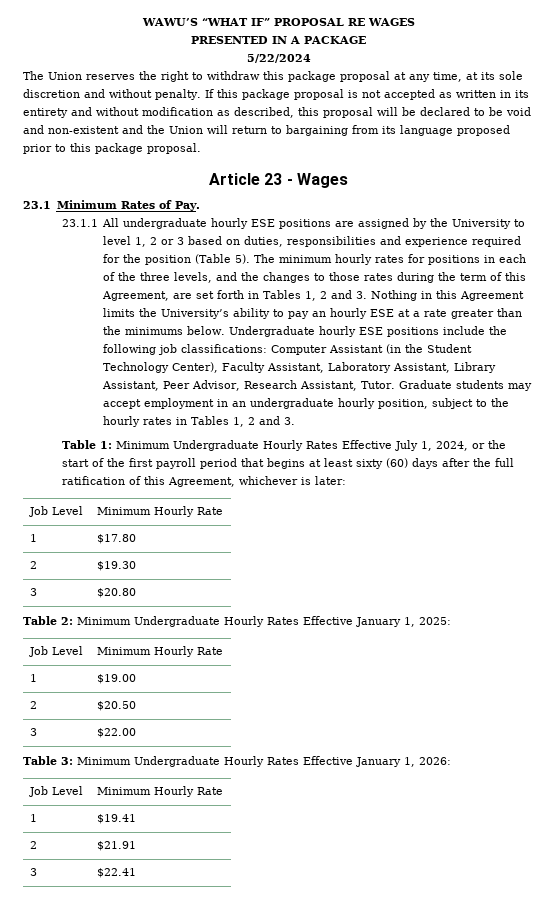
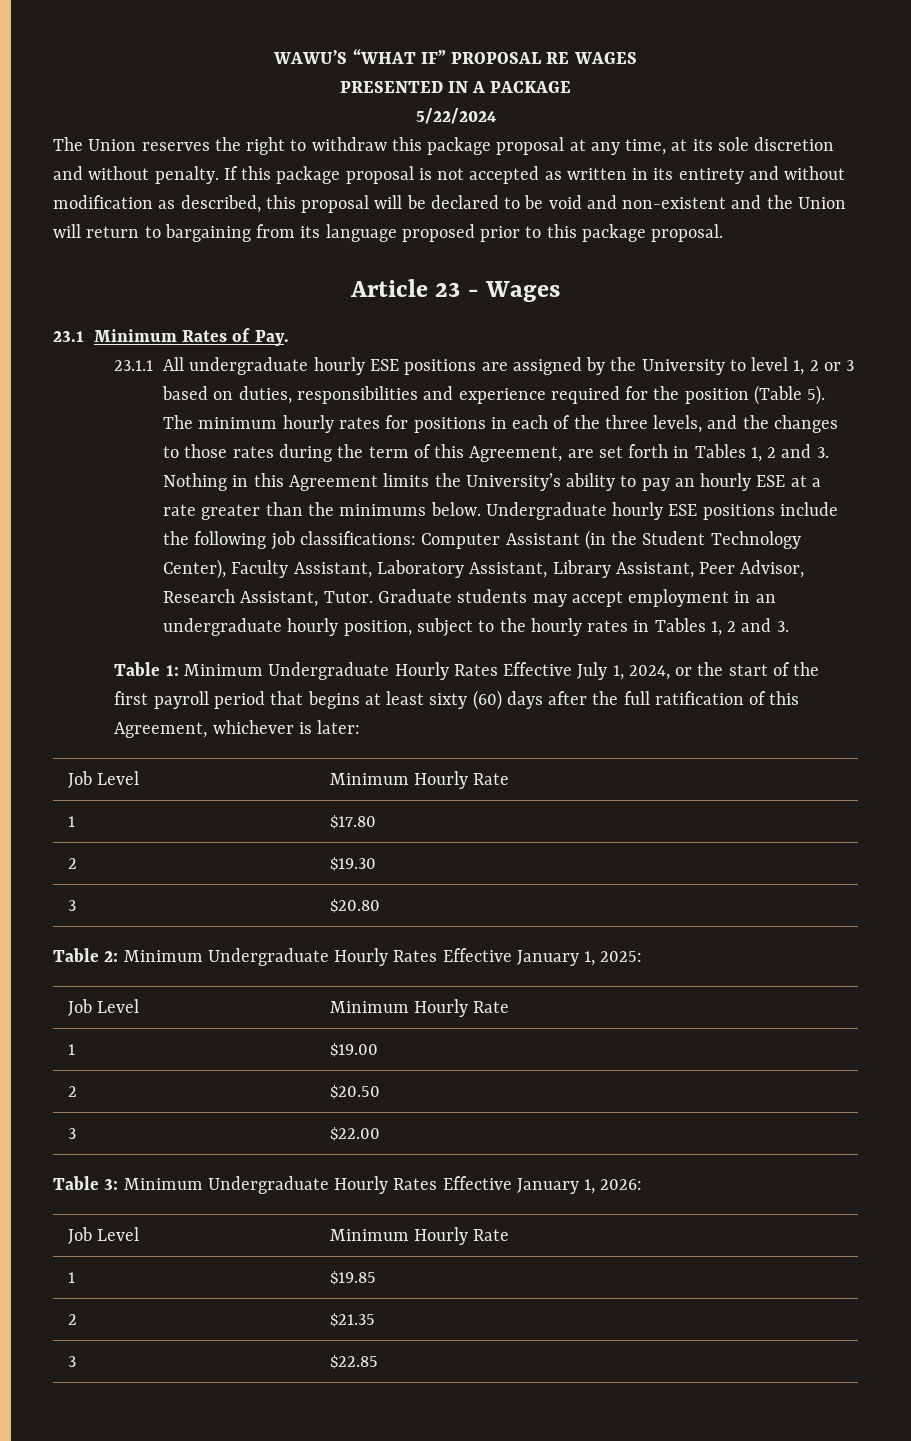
- 1 | $19.41
- 2 | $21.91
- 3 | $22.41
+ 1 | $19.85
+ 2 | $21.35
+ 3 | $22.85

